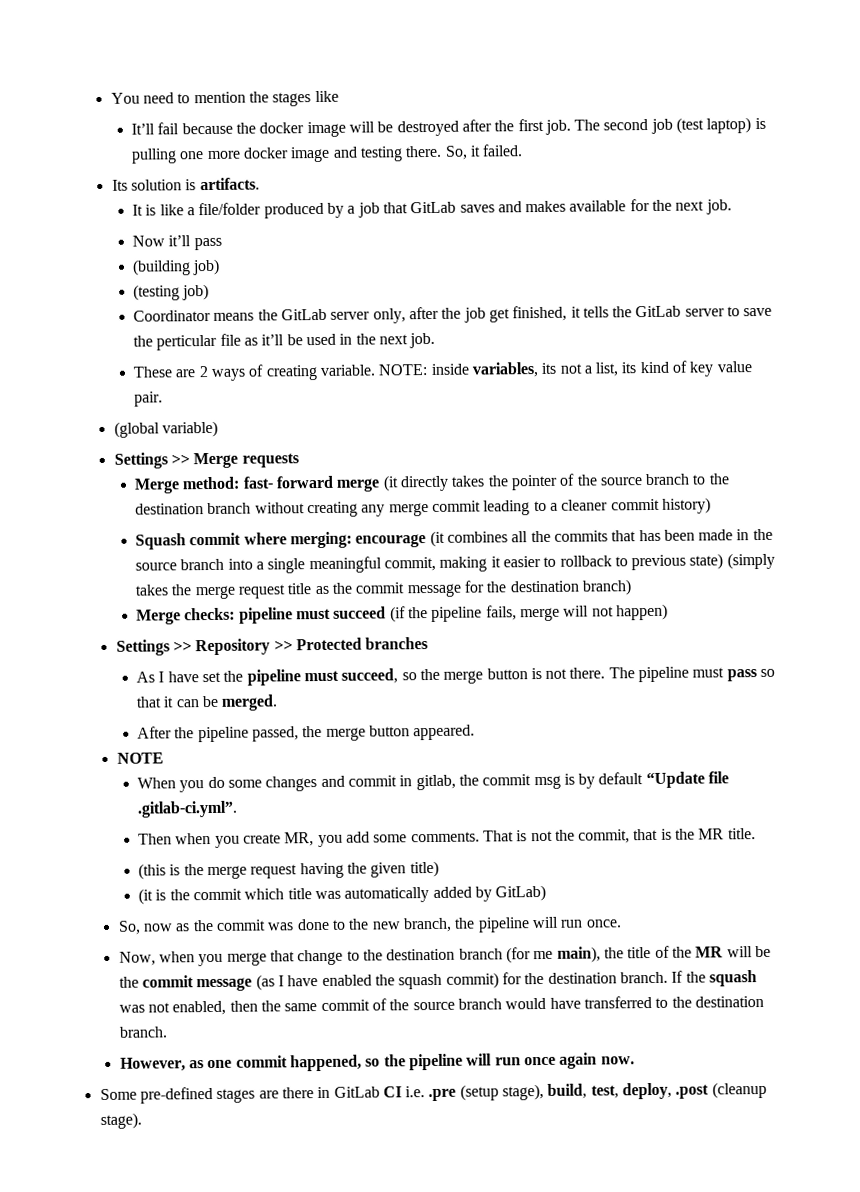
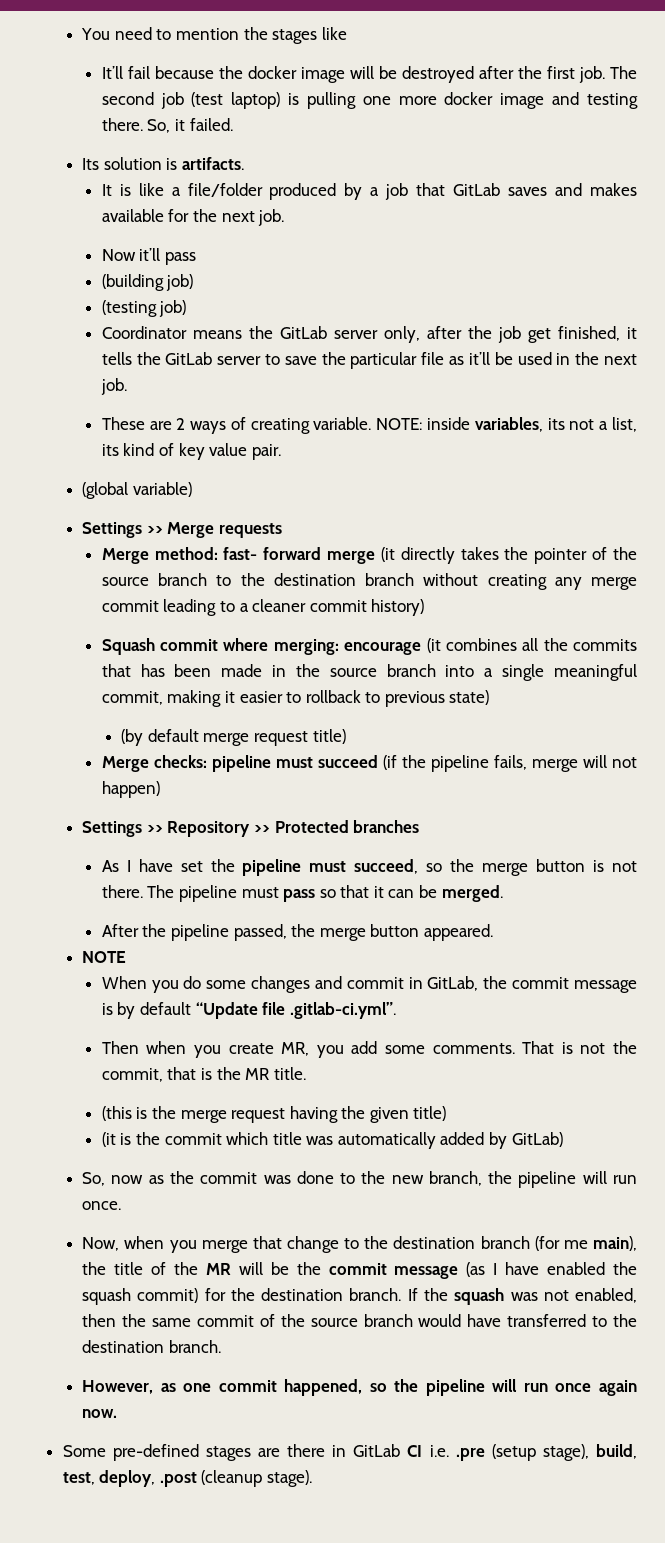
- Coordinator means the GitLab server only, after the job get finished, it tells the GitLab server to save the perticular file as it’ll be used in the next job.
+ Coordinator means the GitLab server only, after the job get finished, it tells the GitLab server to save the particular file as it’ll be used in the next job.
- Squash commit where merging: encourage (it combines all the commits that has been made in the source branch into a single meaningful commit, making it easier to rollback to previous state) (simply takes the merge request title as the commit message for the destination branch)
+ Squash commit where merging: encourage (it combines all the commits that has been made in the source branch into a single meaningful commit, making it easier to rollback to previous state)
+ (by default merge request title)
- When you do some changes and commit in gitlab, the commit msg is by default “Update file .gitlab-ci.yml”.
+ When you do some changes and commit in GitLab, the commit message is by default “Update file .gitlab-ci.yml”.

